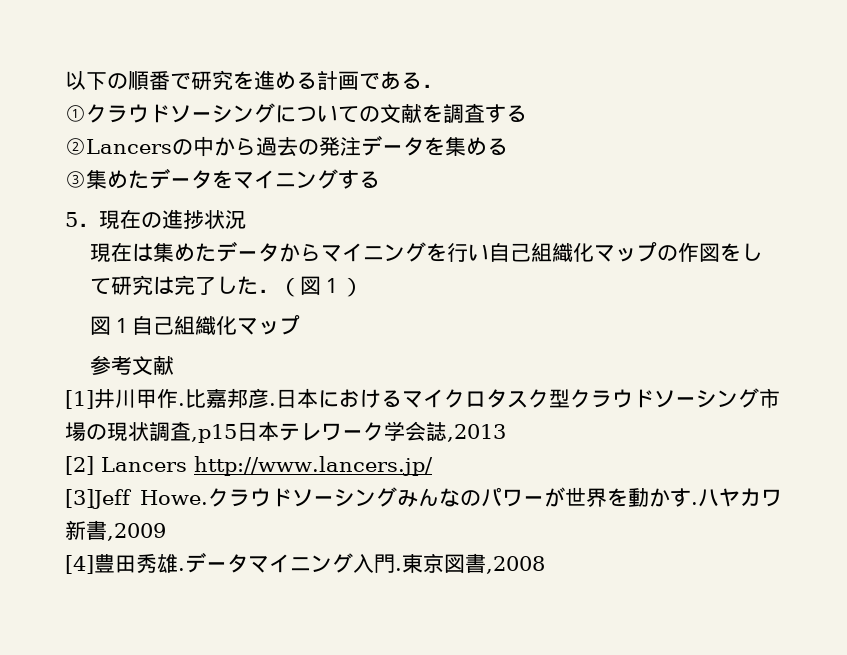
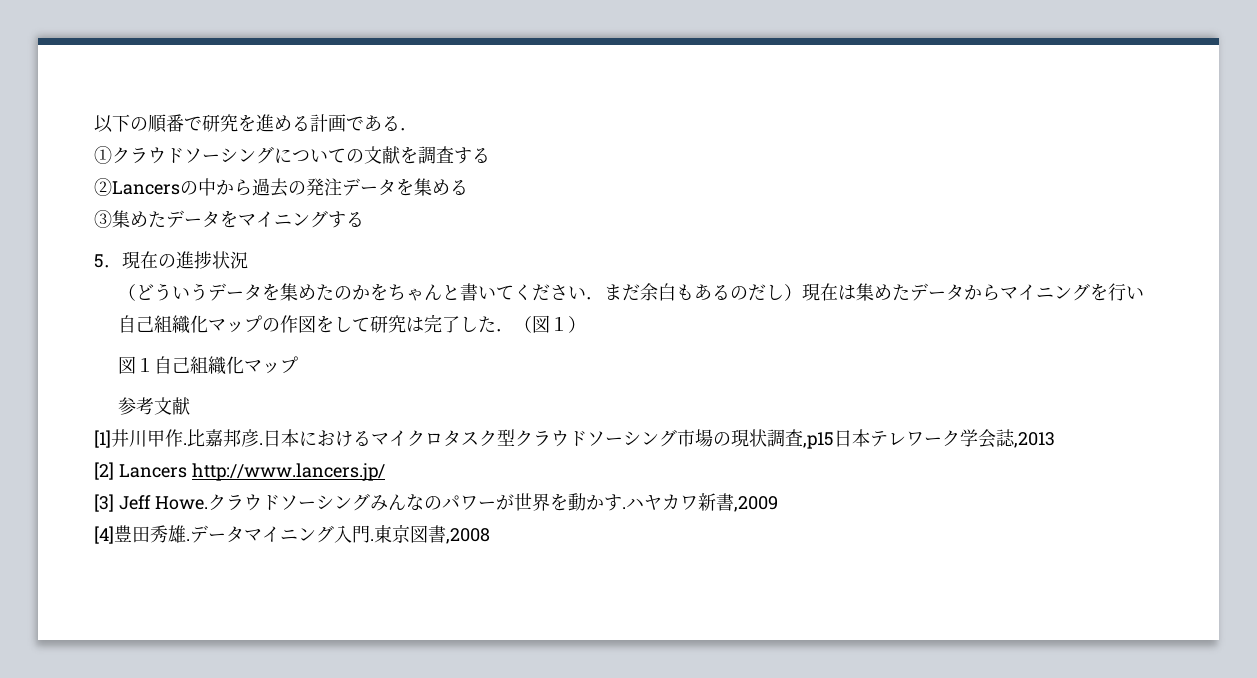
- 現在は集めたデータからマイニングを行い自己組織化マップの作図をして研究は完了した．（図１）
+ （どういうデータを集めたのかをちゃんと書いてください．まだ余白もあるのだし）現在は集めたデータからマイニングを行い自己組織化マップの作図をして研究は完了した．（図１）
- [3]Jeff Howe.
+ [3] Jeff Howe.

